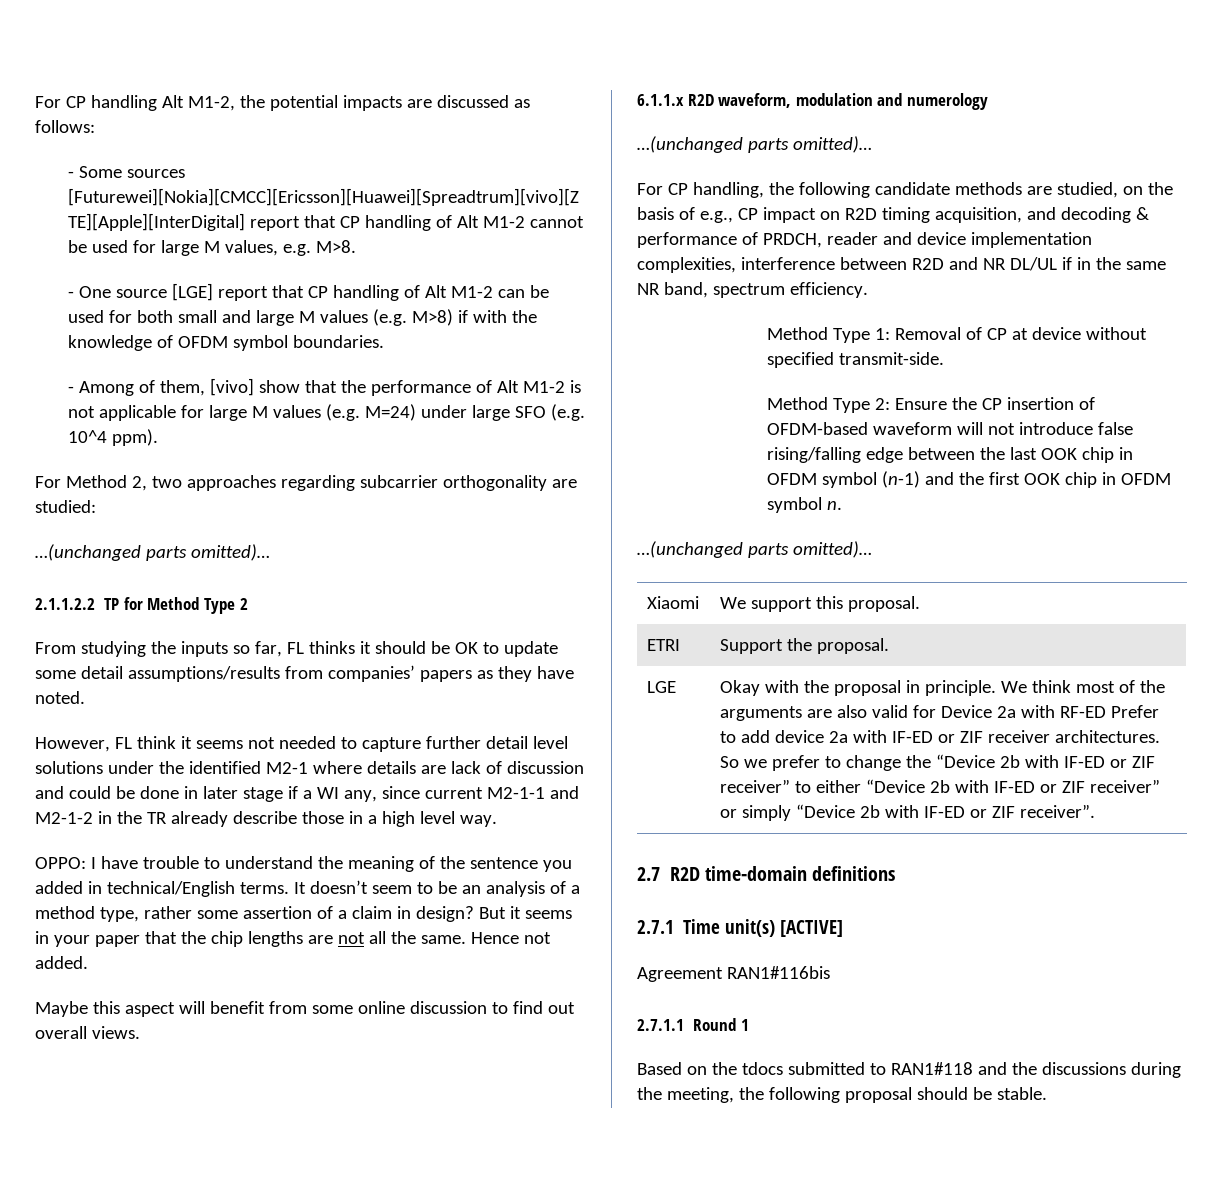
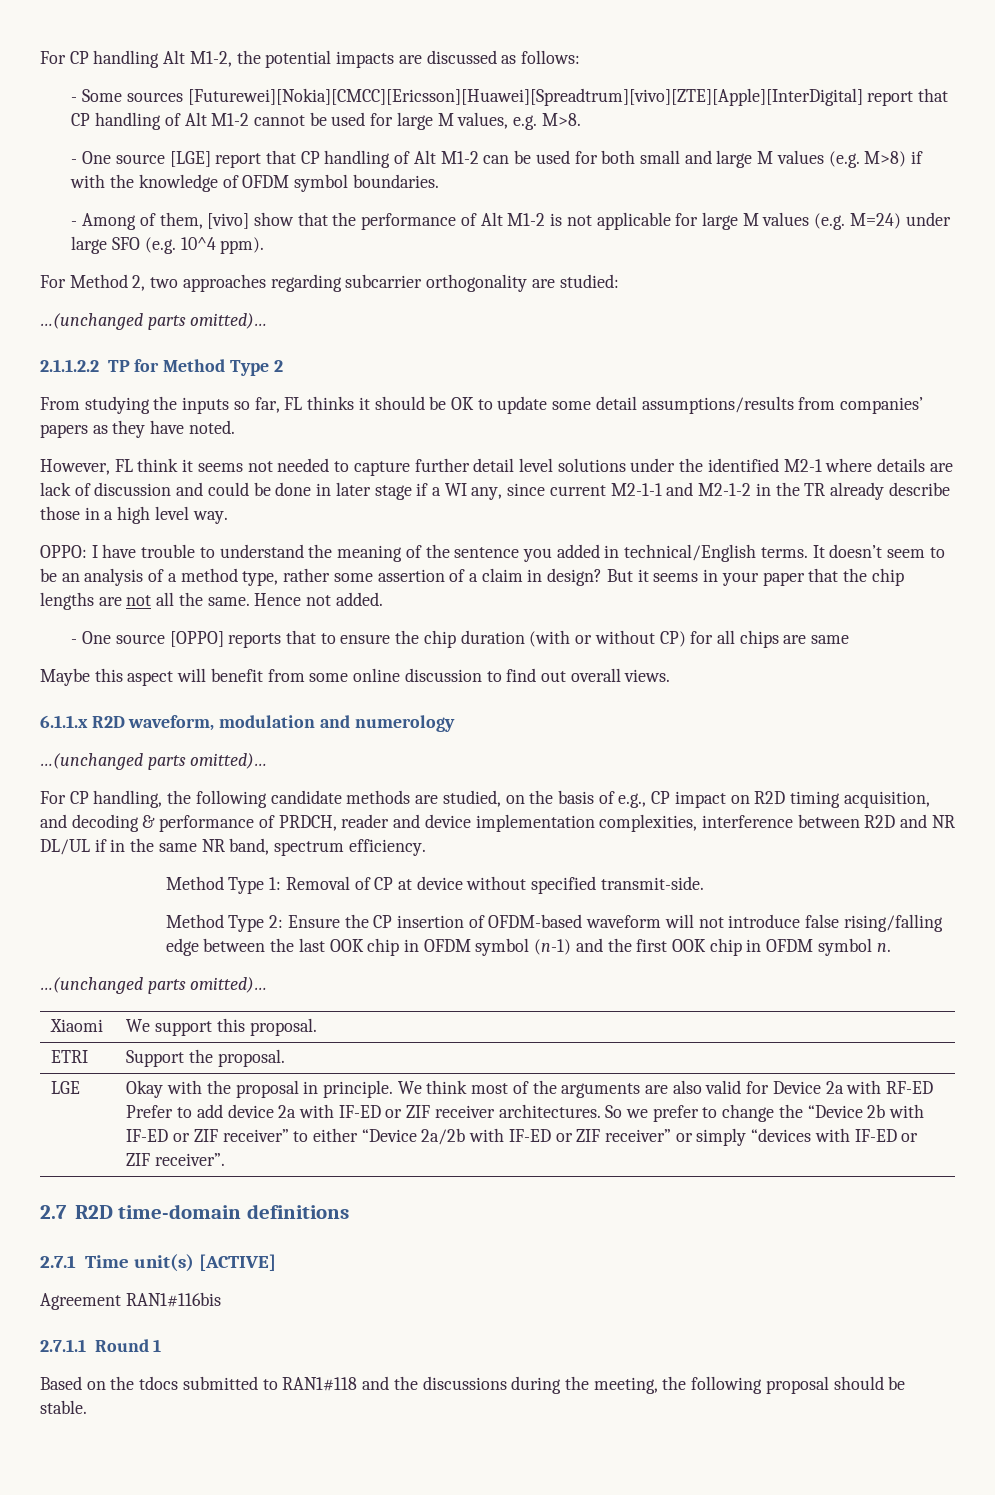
+ - One source [OPPO] reports that to ensure the chip duration (with or without CP) for all chips are same
- So we prefer to change the “Device 2b with IF-ED or ZIF receiver” to either “Device 2b with IF-ED or ZIF receiver” or simply “Device 2b with IF-ED or ZIF receiver”.
+ So we prefer to change the “Device 2b with IF-ED or ZIF receiver” to either “Device 2a/2b with IF-ED or ZIF receiver” or simply “devices with IF-ED or ZIF receiver”.

